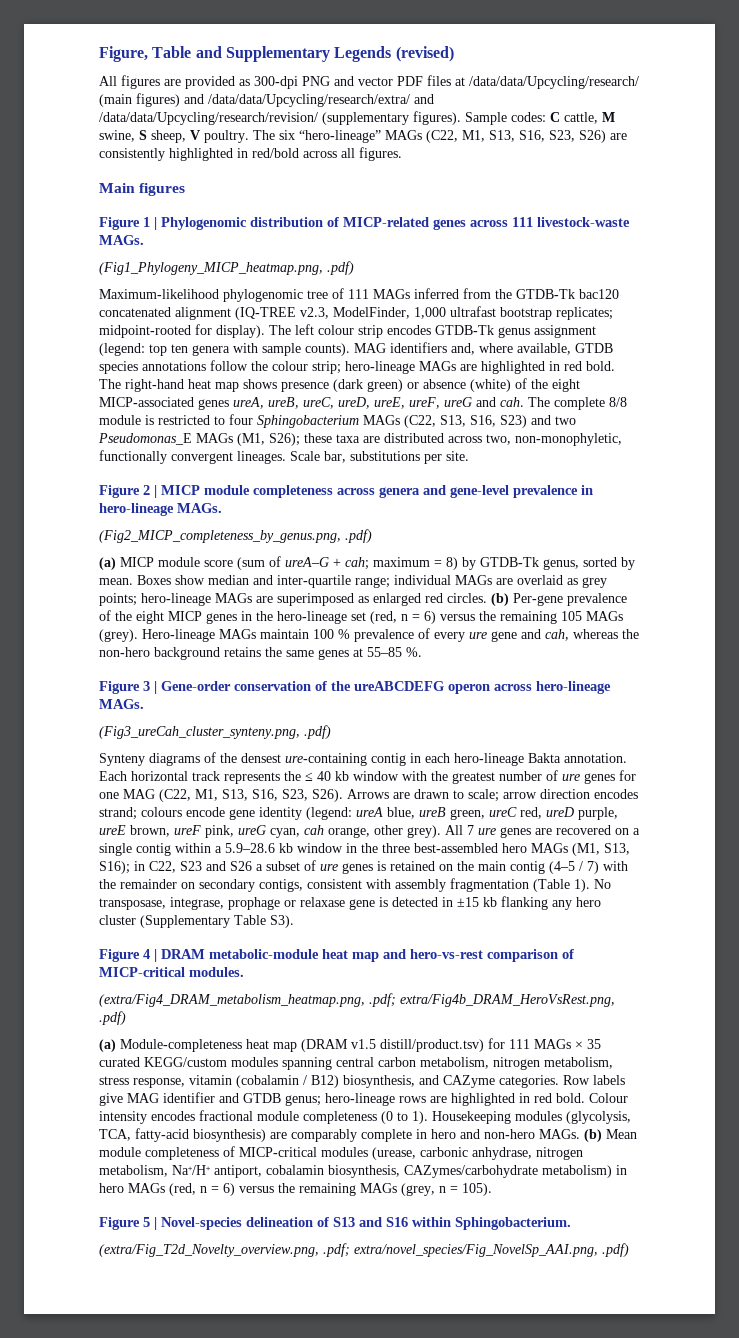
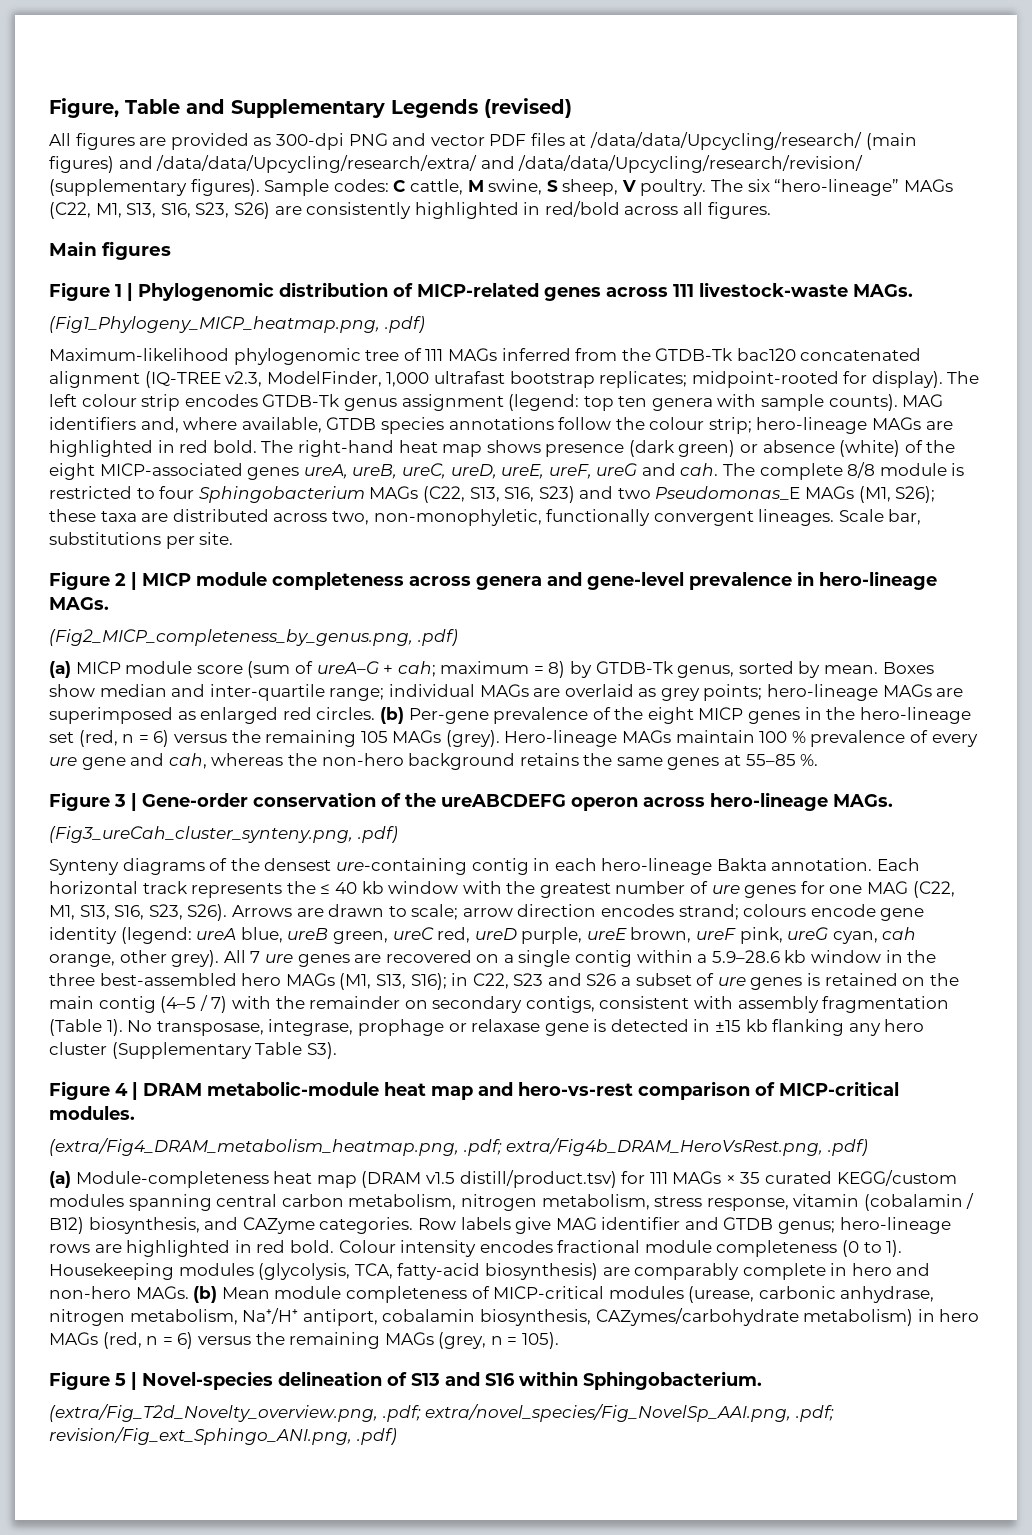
- (extra/Fig_T2d_Novelty_overview.png, .pdf; extra/novel_species/Fig_NovelSp_AAI.png, .pdf)
+ (extra/Fig_T2d_Novelty_overview.png, .pdf; extra/novel_species/Fig_NovelSp_AAI.png, .pdf; revision/Fig_ext_Sphingo_ANI.png, .pdf)

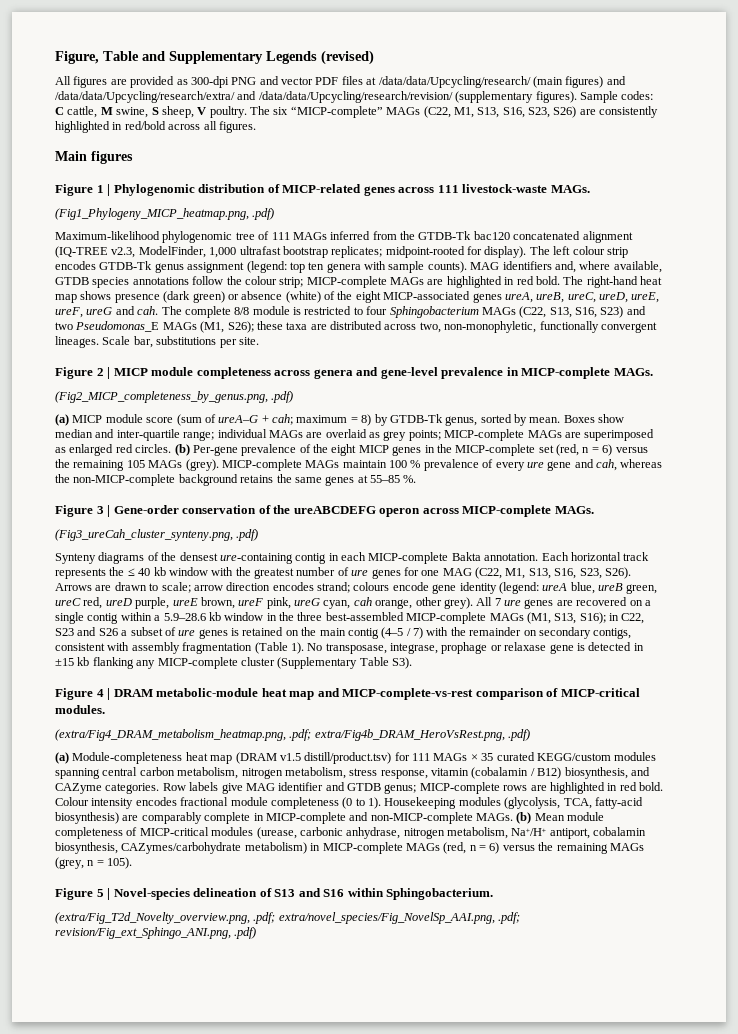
- The six “hero-lineage” MAGs (C22, M1, S13, S16, S23, S26) are consistently highlighted in red/bold across all figures.
+ The six “MICP-complete” MAGs (C22, M1, S13, S16, S23, S26) are consistently highlighted in red/bold across all figures.
- MAG identifiers and, where available, GTDB species annotations follow the colour strip; hero-lineage MAGs are highlighted in red bold.
+ MAG identifiers and, where available, GTDB species annotations follow the colour strip; MICP-complete MAGs are highlighted in red bold.
- Figure 2 | MICP module completeness across genera and gene-level prevalence in hero-lineage MAGs.
+ Figure 2 | MICP module completeness across genera and gene-level prevalence in MICP-complete MAGs.
- Boxes show median and inter-quartile range; individual MAGs are overlaid as grey points; hero-lineage MAGs are superimposed as enlarged red circles.
+ Boxes show median and inter-quartile range; individual MAGs are overlaid as grey points; MICP-complete MAGs are superimposed as enlarged red circles.
- (b) Per-gene prevalence of the eight MICP genes in the hero-lineage set (red, n = 6) versus the remaining 105 MAGs (grey).
+ (b) Per-gene prevalence of the eight MICP genes in the MICP-complete set (red, n = 6) versus the remaining 105 MAGs (grey).
- Hero-lineage MAGs maintain 100 % prevalence of every ure gene and cah, whereas the non-hero background retains the same genes at 55–85 %.
+ MICP-complete MAGs maintain 100 % prevalence of every ure gene and cah, whereas the non-MICP-complete background retains the same genes at 55–85 %.
- Figure 3 | Gene-order conservation of the ureABCDEFG operon across hero-lineage MAGs.
+ Figure 3 | Gene-order conservation of the ureABCDEFG operon across MICP-complete MAGs.
- Synteny diagrams of the densest ure-containing contig in each hero-lineage Bakta annotation.
+ Synteny diagrams of the densest ure-containing contig in each MICP-complete Bakta annotation.
- All 7 ure genes are recovered on a single contig within a 5.9–28.6 kb window in the three best-assembled hero MAGs (M1, S13, S16); in C22, S23 and S26 a subset of ure genes is retained on the main contig (4–5 / 7) with the remainder on secondary contigs, consistent with assembly fragmentation (Table 1).
+ All 7 ure genes are recovered on a single contig within a 5.9–28.6 kb window in the three best-assembled MICP-complete MAGs (M1, S13, S16); in C22, S23 and S26 a subset of ure genes is retained on the main contig (4–5 / 7) with the remainder on secondary contigs, consistent with assembly fragmentation (Table 1).
- No transposase, integrase, prophage or relaxase gene is detected in ±15 kb flanking any hero cluster (Supplementary Table S3).
+ No transposase, integrase, prophage or relaxase gene is detected in ±15 kb flanking any MICP-complete cluster (Supplementary Table S3).
- Figure 4 | DRAM metabolic-module heat map and hero-vs-rest comparison of MICP-critical modules.
+ Figure 4 | DRAM metabolic-module heat map and MICP-complete-vs-rest comparison of MICP-critical modules.
- Row labels give MAG identifier and GTDB genus; hero-lineage rows are highlighted in red bold.
+ Row labels give MAG identifier and GTDB genus; MICP-complete rows are highlighted in red bold.
- Housekeeping modules (glycolysis, TCA, fatty-acid biosynthesis) are comparably complete in hero and non-hero MAGs.
+ Housekeeping modules (glycolysis, TCA, fatty-acid biosynthesis) are comparably complete in MICP-complete and non-MICP-complete MAGs.
- (b) Mean module completeness of MICP-critical modules (urease, carbonic anhydrase, nitrogen metabolism, Na⁺/H⁺ antiport, cobalamin biosynthesis, CAZymes/carbohydrate metabolism) in hero MAGs (red, n = 6) versus the remaining MAGs (grey, n = 105).
+ (b) Mean module completeness of MICP-critical modules (urease, carbonic anhydrase, nitrogen metabolism, Na⁺/H⁺ antiport, cobalamin biosynthesis, CAZymes/carbohydrate metabolism) in MICP-complete MAGs (red, n = 6) versus the remaining MAGs (grey, n = 105).

